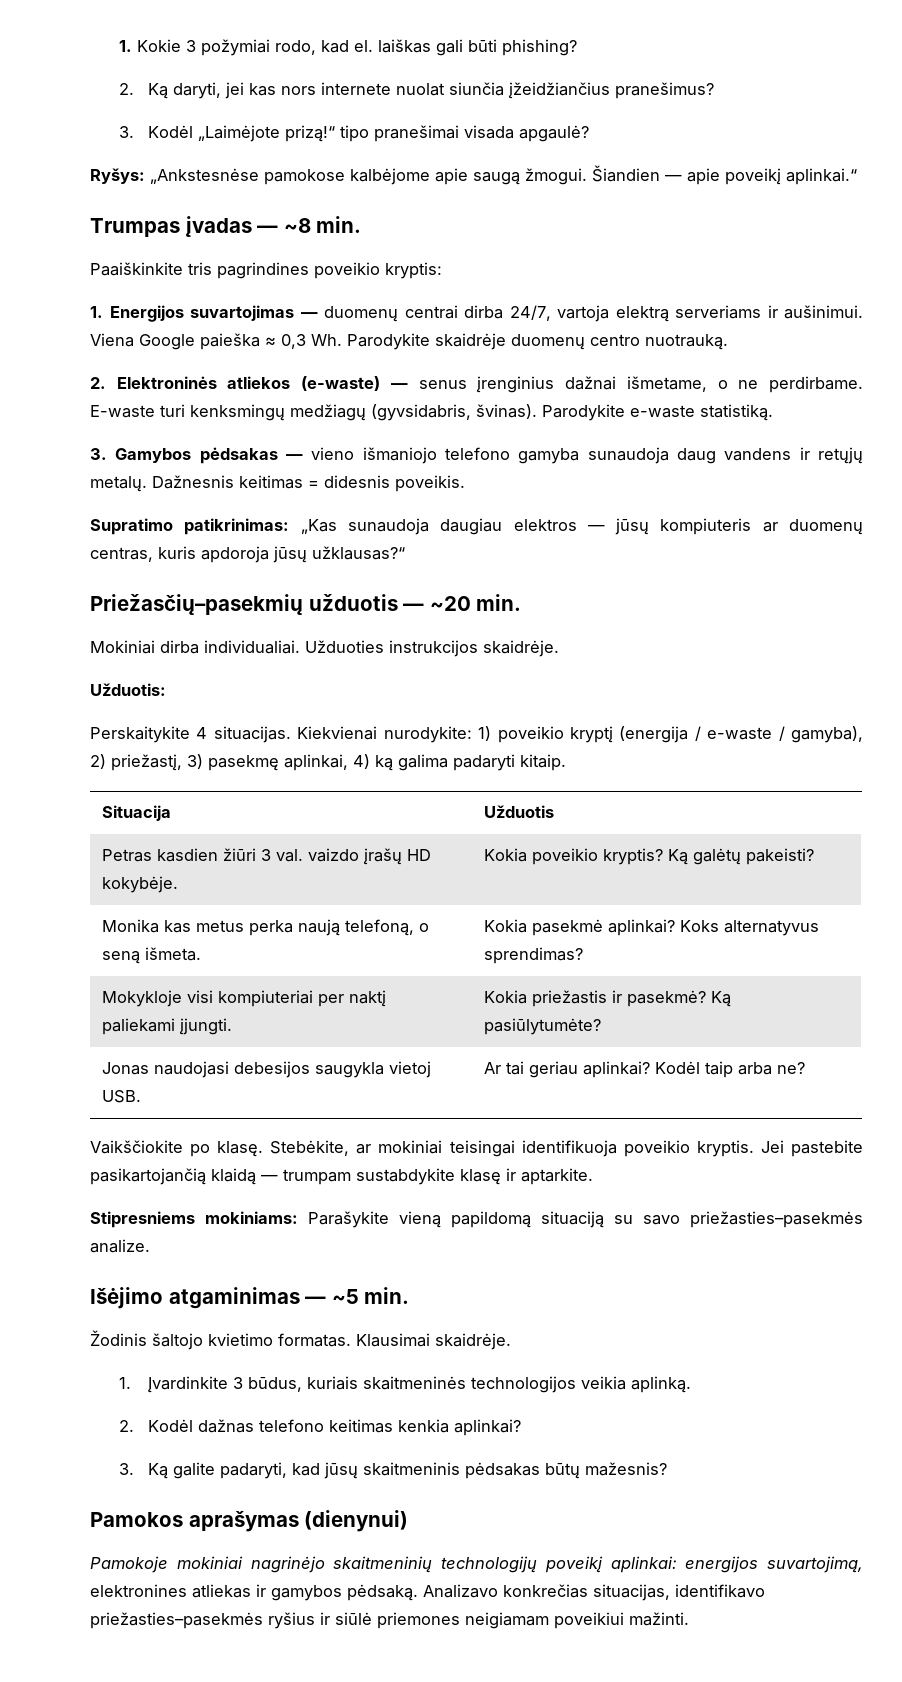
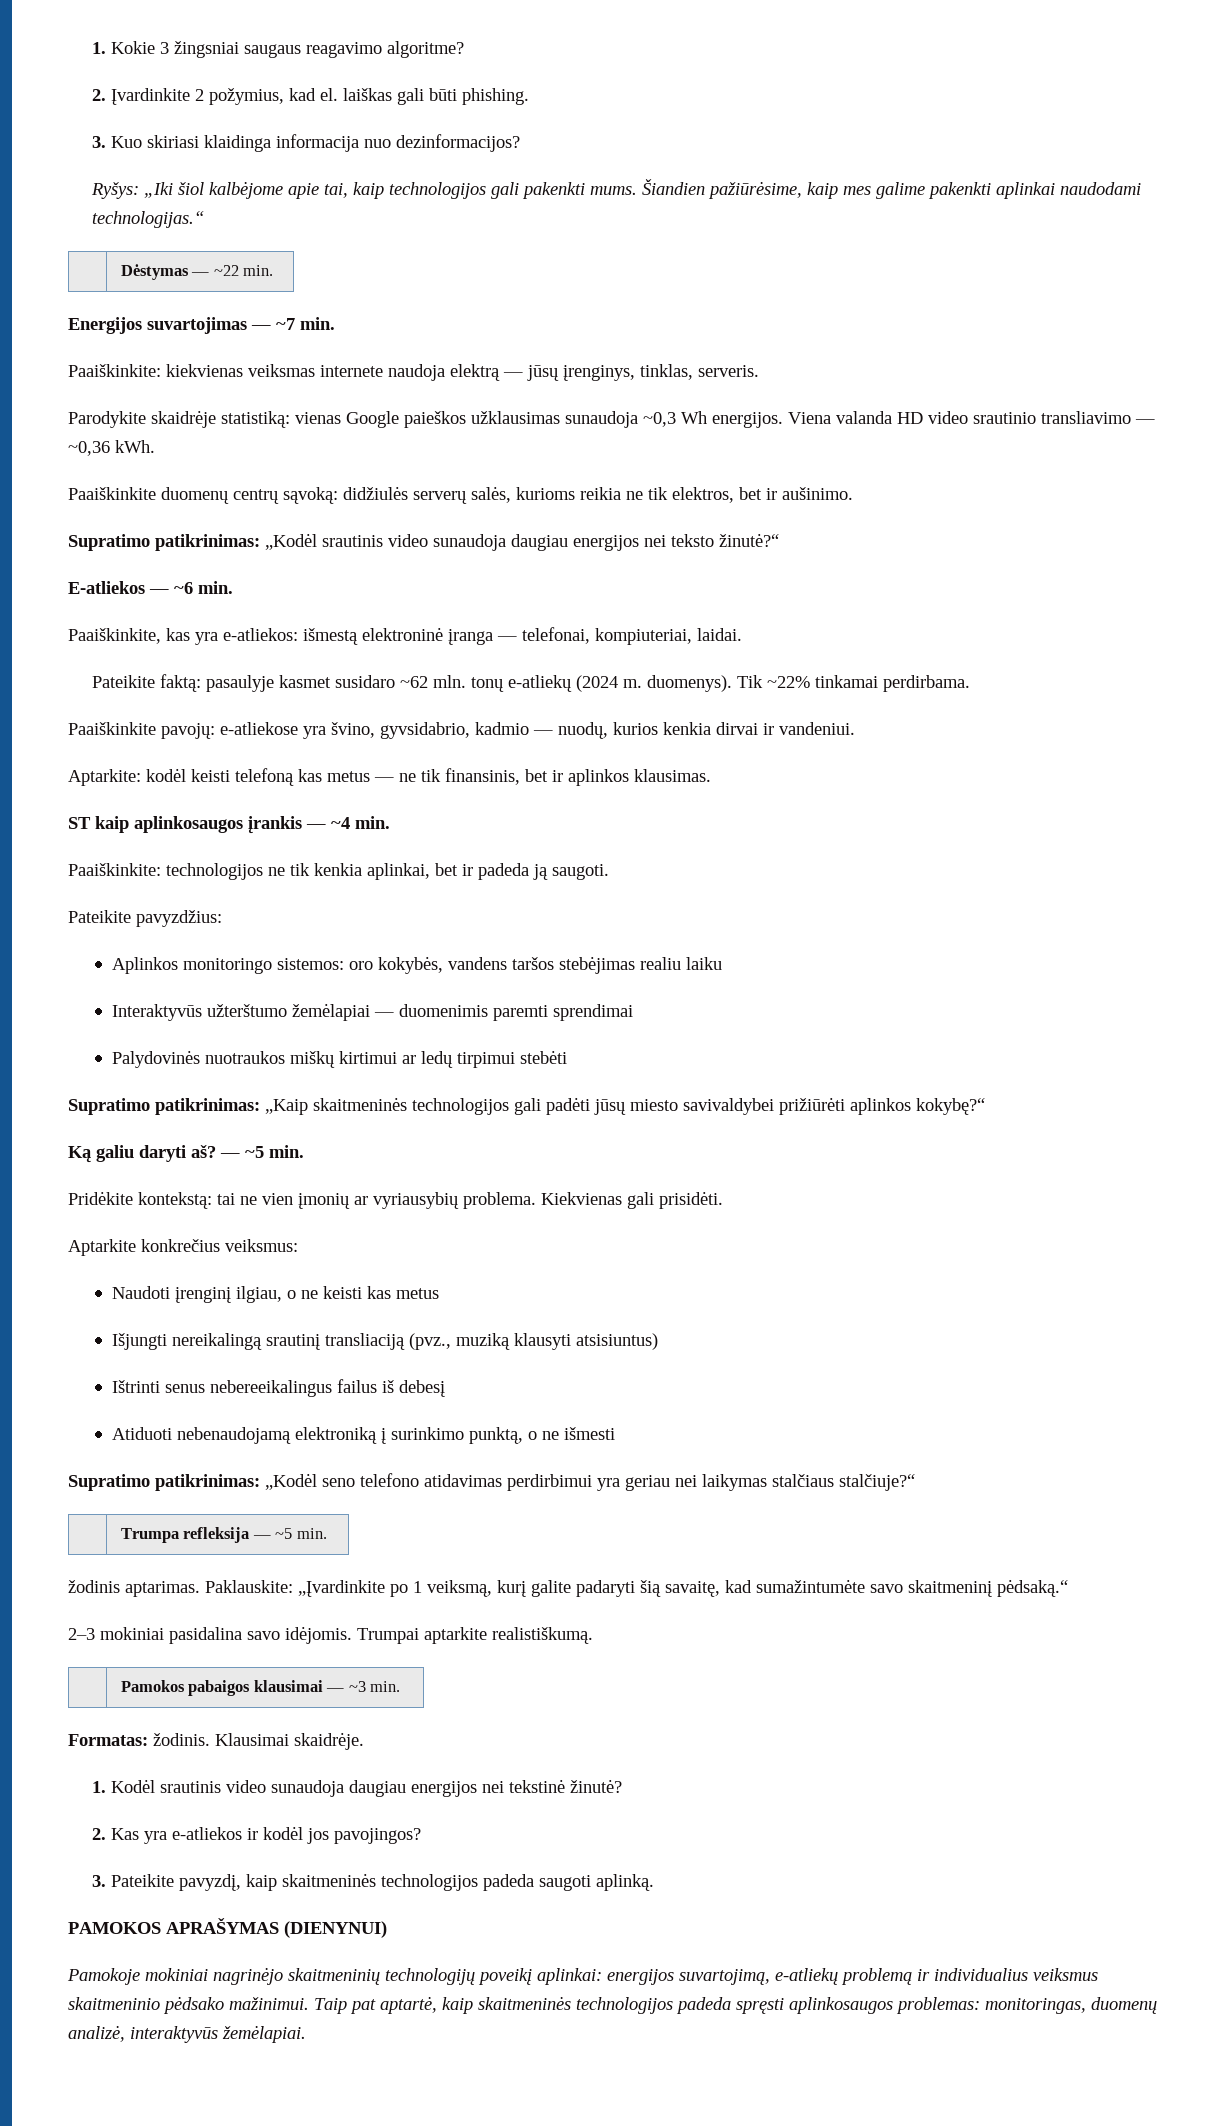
- 1. Kokie 3 požymiai rodo, kad el. laiškas gali būti phishing?
- 2. Ką daryti, jei kas nors internete nuolat siunčia įžeidžiančius pranešimus?
- 3. Kodėl „Laimėjote prizą!“ tipo pranešimai visada apgaulė?
- Ryšys: „Ankstesnėse pamokose kalbėjome apie saugą žmogui. Šiandien — apie poveikį aplinkai.“
- Trumpas įvadas — ~8 min.
- Paaiškinkite tris pagrindines poveikio kryptis:
- 1. Energijos suvartojimas — duomenų centrai dirba 24/7, vartoja elektrą serveriams ir aušinimui. Viena Google paieška ≈ 0,3 Wh. Parodykite skaidrėje duomenų centro nuotrauką.
- 2. Elektroninės atliekos (e-waste) — senus įrenginius dažnai išmetame, o ne perdirbame. E-waste turi kenksmingų medžiagų (gyvsidabris, švinas). Parodykite e-waste statistiką.
- 3. Gamybos pėdsakas — vieno išmaniojo telefono gamyba sunaudoja daug vandens ir retųjų metalų. Dažnesnis keitimas = didesnis poveikis.
- Supratimo patikrinimas: „Kas sunaudoja daugiau elektros — jūsų kompiuteris ar duomenų centras, kuris apdoroja jūsų užklausas?“
- Priežasčių–pasekmių užduotis — ~20 min.
- Mokiniai dirba individualiai. Užduoties instrukcijos skaidrėje.
- Užduotis:
- Perskaitykite 4 situacijas. Kiekvienai nurodykite: 1) poveikio kryptį (energija / e-waste / gamyba), 2) priežastį, 3) pasekmę aplinkai, 4) ką galima padaryti kitaip.
- Situacija | Užduotis
- Petras kasdien žiūri 3 val. vaizdo įrašų HD kokybėje. | Kokia poveikio kryptis? Ką galėtų pakeisti?
- Monika kas metus perka naują telefoną, o seną išmeta. | Kokia pasekmė aplinkai? Koks alternatyvus sprendimas?
- Mokykloje visi kompiuteriai per naktį paliekami įjungti. | Kokia priežastis ir pasekmė? Ką pasiūlytumėte?
- Jonas naudojasi debesijos saugykla vietoj USB. | Ar tai geriau aplinkai? Kodėl taip arba ne?
- Vaikščiokite po klasę. Stebėkite, ar mokiniai teisingai identifikuoja poveikio kryptis. Jei pastebite pasikartojančią klaidą — trumpam sustabdykite klasę ir aptarkite.
- Stipresniems mokiniams: Parašykite vieną papildomą situaciją su savo priežasties–pasekmės analize.
- Išėjimo atgaminimas — ~5 min.
- Žodinis šaltojo kvietimo formatas. Klausimai skaidrėje.
- 1. Įvardinkite 3 būdus, kuriais skaitmeninės technologijos veikia aplinką.
- 2. Kodėl dažnas telefono keitimas kenkia aplinkai?
- 3. Ką galite padaryti, kad jūsų skaitmeninis pėdsakas būtų mažesnis?
- Pamokos aprašymas (dienynui)
+ 1. Kokie 3 žingsniai saugaus reagavimo algoritme?
+ 2. Įvardinkite 2 požymius, kad el. laiškas gali būti phishing.
+ 3. Kuo skiriasi klaidinga informacija nuo dezinformacijos?
+ Ryšys: „Iki šiol kalbėjome apie tai, kaip technologijos gali pakenkti mums. Šiandien pažiūrėsime, kaip mes galime pakenkti aplinkai naudodami technologijas.“
+ | Dėstymas — ~22 min.
+ Energijos suvartojimas — ~7 min.
+ Paaiškinkite: kiekvienas veiksmas internete naudoja elektrą — jūsų įrenginys, tinklas, serveris.
+ Parodykite skaidrėje statistiką: vienas Google paieškos užklausimas sunaudoja ~0,3 Wh energijos. Viena valanda HD video srautinio transliavimo — ~0,36 kWh.
+ Paaiškinkite duomenų centrų sąvoką: didžiulės serverų salės, kurioms reikia ne tik elektros, bet ir aušinimo.
+ Supratimo patikrinimas: „Kodėl srautinis video sunaudoja daugiau energijos nei teksto žinutė?“
+ E-atliekos — ~6 min.
+ Paaiškinkite, kas yra e-atliekos: išmestą elektroninė įranga — telefonai, kompiuteriai, laidai.
+ Pateikite faktą: pasaulyje kasmet susidaro ~62 mln. tonų e-atliekų (2024 m. duomenys). Tik ~22% tinkamai perdirbama.
+ Paaiškinkite pavojų: e-atliekose yra švino, gyvsidabrio, kadmio — nuodų, kurios kenkia dirvai ir vandeniui.
+ Aptarkite: kodėl keisti telefoną kas metus — ne tik finansinis, bet ir aplinkos klausimas.
+ ST kaip aplinkosaugos įrankis — ~4 min.
+ Paaiškinkite: technologijos ne tik kenkia aplinkai, bet ir padeda ją saugoti.
+ Pateikite pavyzdžius:
+ Aplinkos monitoringo sistemos: oro kokybės, vandens taršos stebėjimas realiu laiku
+ Interaktyvūs užterštumo žemėlapiai — duomenimis paremti sprendimai
+ Palydovinės nuotraukos miškų kirtimui ar ledų tirpimui stebėti
+ Supratimo patikrinimas: „Kaip skaitmeninės technologijos gali padėti jūsų miesto savivaldybei prižiūrėti aplinkos kokybę?“
+ Ką galiu daryti aš? — ~5 min.
+ Pridėkite kontekstą: tai ne vien įmonių ar vyriausybių problema. Kiekvienas gali prisidėti.
+ Aptarkite konkrečius veiksmus:
+ Naudoti įrenginį ilgiau, o ne keisti kas metus
+ Išjungti nereikalingą srautinį transliaciją (pvz., muziką klausyti atsisiuntus)
+ Ištrinti senus nebereeikalingus failus iš debesį
+ Atiduoti nebenaudojamą elektroniką į surinkimo punktą, o ne išmesti
+ Supratimo patikrinimas: „Kodėl seno telefono atidavimas perdirbimui yra geriau nei laikymas stalčiaus stalčiuje?“
+ | Trumpa refleksija — ~5 min.
+ žodinis aptarimas. Paklauskite: „Įvardinkite po 1 veiksmą, kurį galite padaryti šią savaitę, kad sumažintumėte savo skaitmeninį pėdsaką.“
+ 2–3 mokiniai pasidalina savo idėjomis. Trumpai aptarkite realistiškumą.
+ | Pamokos pabaigos klausimai — ~3 min.
+ Formatas: žodinis. Klausimai skaidrėje.
+ 1. Kodėl srautinis video sunaudoja daugiau energijos nei tekstinė žinutė?
+ 2. Kas yra e-atliekos ir kodėl jos pavojingos?
+ 3. Pateikite pavyzdį, kaip skaitmeninės technologijos padeda saugoti aplinką.
+ PAMOKOS APRAŠYMAS (DIENYNUI)
- Pamokoje mokiniai nagrinėjo skaitmeninių technologijų poveikį aplinkai: energijos suvartojimą, elektronines atliekas ir gamybos pėdsaką. Analizavo konkrečias situacijas, identifikavo priežasties–pasekmės ryšius ir siūlė priemones neigiamam poveikiui mažinti.
+ Pamokoje mokiniai nagrinėjo skaitmeninių technologijų poveikį aplinkai: energijos suvartojimą, e-atliekų problemą ir individualius veiksmus skaitmeninio pėdsako mažinimui. Taip pat aptartė, kaip skaitmeninės technologijos padeda spręsti aplinkosaugos problemas: monitoringas, duomenų analizė, interaktyvūs žemėlapiai.

